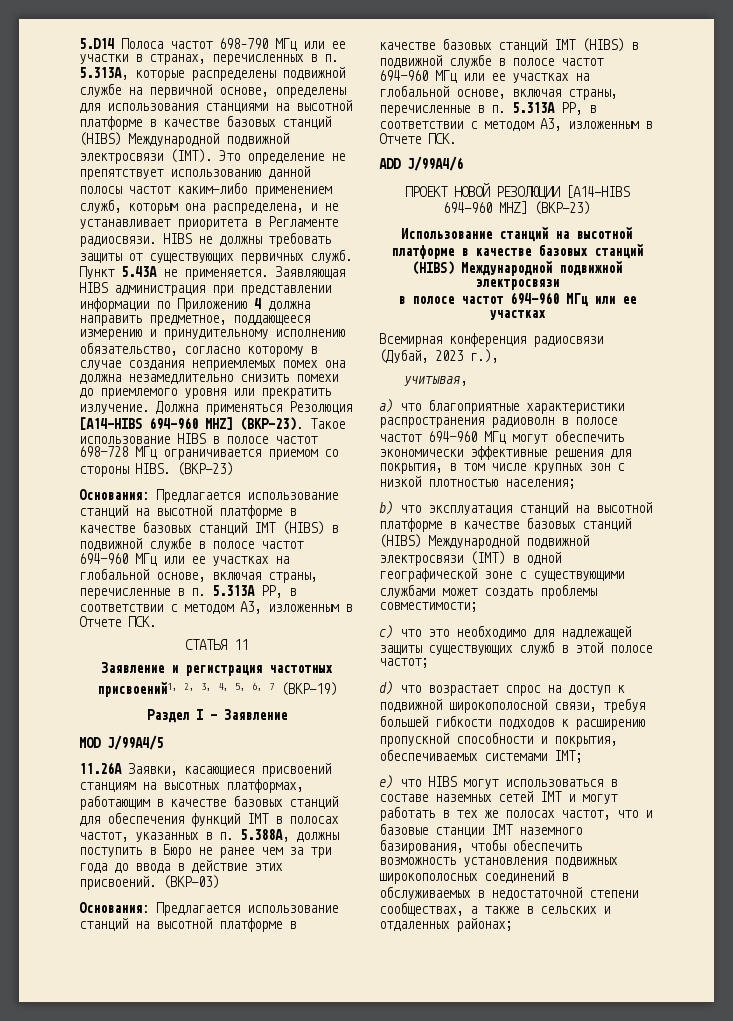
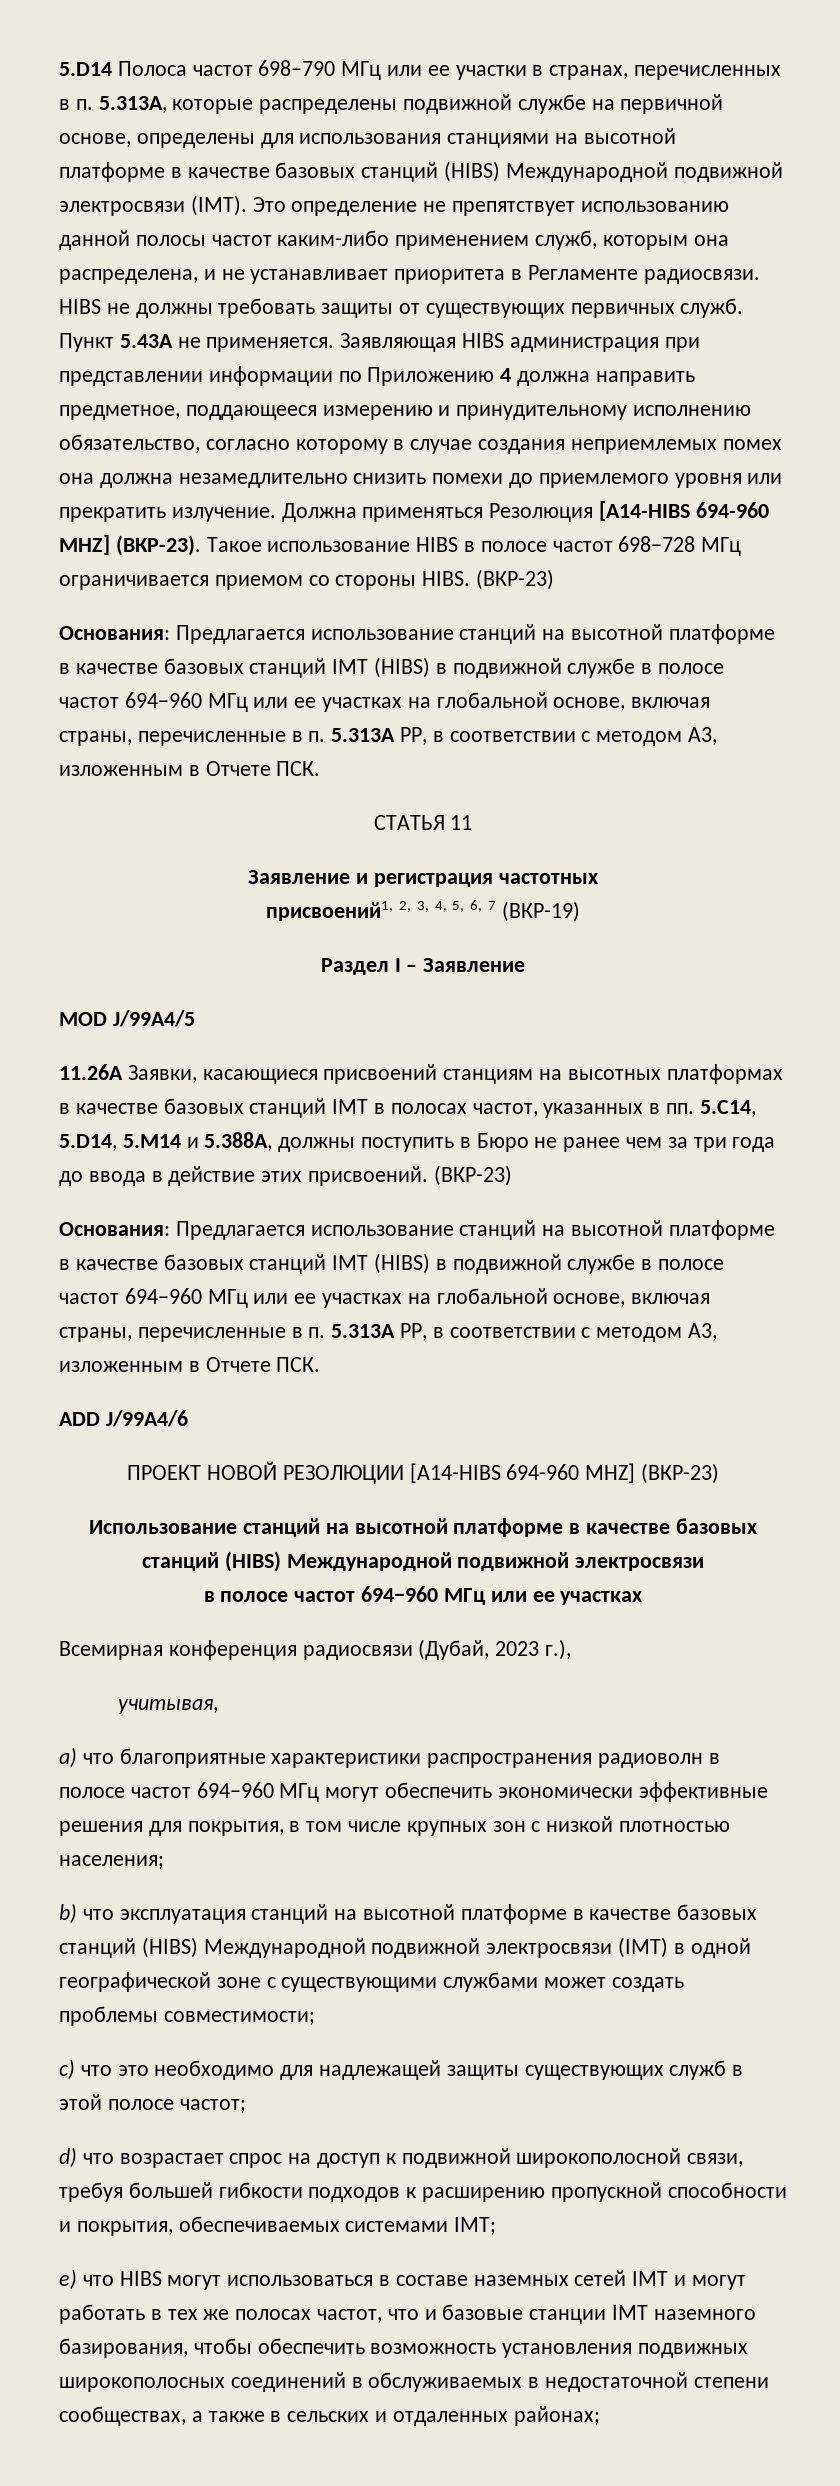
- 11.26A Заявки, касающиеся присвоений станциям на высотных платформах, работающим в качестве базовых станций для обеспечения функций IMT в полосах частот, указанных в п. 5.388А, должны поступить в Бюро не ранее чем за три года до ввода в действие этих присвоений. (ВКР-03)
+ 11.26A Заявки, касающиеся присвоений станциям на высотных платформах в качестве базовых станций IMT в полосах частот, указанных в пп. 5.C14, 5.D14, 5.M14 и 5.388А, должны поступить в Бюро не ранее чем за три года до ввода в действие этих присвоений. (ВКР-23)

